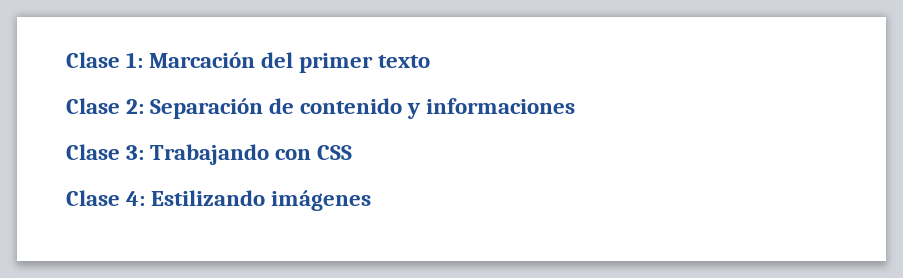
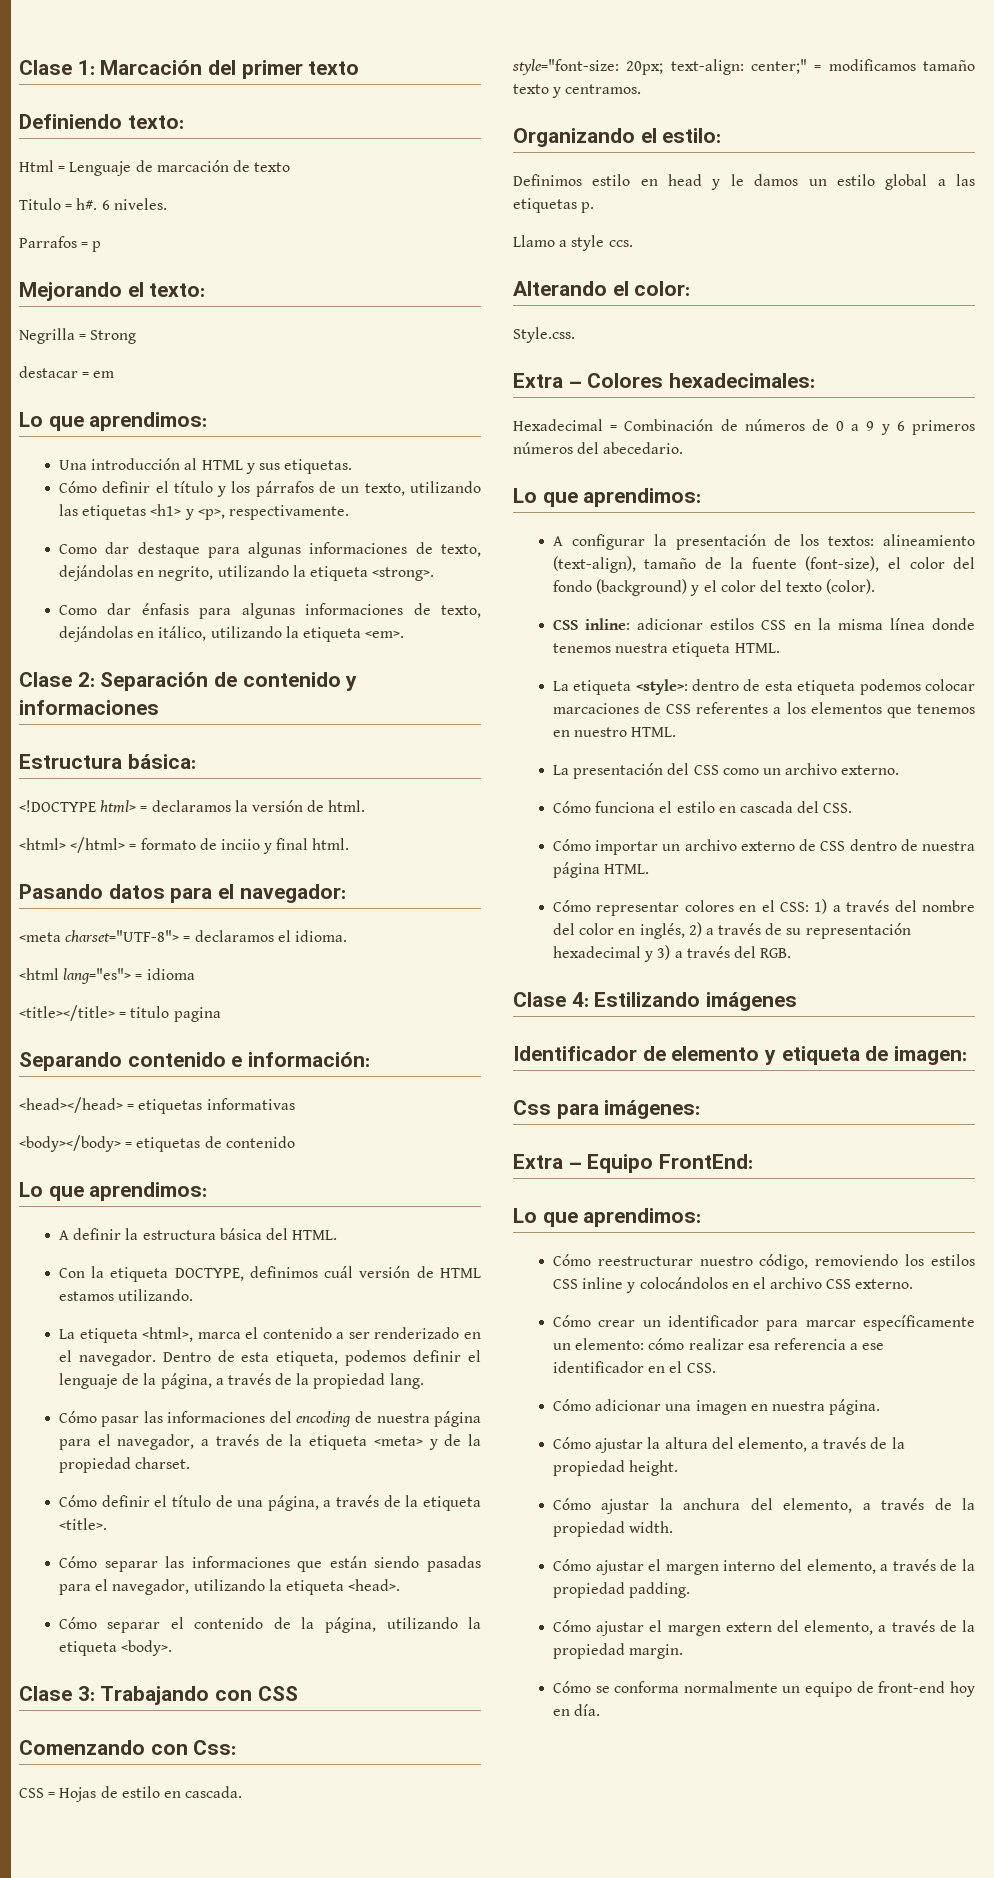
+ Definiendo texto:
+ Html = Lenguaje de marcación de texto
+ Titulo = h#. 6 niveles.
+ Parrafos = p
+ Mejorando el texto:
+ Negrilla = Strong
+ destacar = em
+ Lo que aprendimos:
+ Una introducción al HTML y sus etiquetas.
+ Cómo definir el título y los párrafos de un texto, utilizando las etiquetas <h1> y <p>, respectivamente.
+ Como dar destaque para algunas informaciones de texto, dejándolas en negrito, utilizando la etiqueta <strong>.
+ Como dar énfasis para algunas informaciones de texto, dejándolas en itálico, utilizando la etiqueta <em>.
+ Estructura básica:
+ <!DOCTYPE html> = declaramos la versión de html.
+ <html> </html> = formato de inciio y final html.
+ Pasando datos para el navegador:
+ <meta charset="UTF-8"> = declaramos el idioma.
+ <html lang="es"> = idioma
+ <title></title> = titulo pagina
+ Separando contenido e información:
+ <head></head> = etiquetas informativas
+ <body></body> = etiquetas de contenido
+ Lo que aprendimos:
+ A definir la estructura básica del HTML.
+ Con la etiqueta DOCTYPE, definimos cuál versión de HTML estamos utilizando.
+ La etiqueta <html>, marca el contenido a ser renderizado en el navegador. Dentro de esta etiqueta, podemos definir el lenguaje de la página, a través de la propiedad lang.
+ Cómo pasar las informaciones del encoding de nuestra página para el navegador, a través de la etiqueta <meta> y de la propiedad charset.
+ Cómo definir el título de una página, a través de la etiqueta <title>.
+ Cómo separar las informaciones que están siendo pasadas para el navegador, utilizando la etiqueta <head>.
+ Cómo separar el contenido de la página, utilizando la etiqueta <body>.
+ Comenzando con Css:
+ CSS = Hojas de estilo en cascada.
+ style="font-size: 20px; text-align: center;" = modificamos tamaño texto y centramos.
+ Organizando el estilo:
+ Definimos estilo en head y le damos un estilo global a las etiquetas p.
+ Llamo a style ccs.
+ Alterando el color:
+ Style.css.
+ Extra – Colores hexadecimales:
+ Hexadecimal = Combinación de números de 0 a 9 y 6 primeros números del abecedario.
+ Lo que aprendimos:
+ A configurar la presentación de los textos: alineamiento (text-align), tamaño de la fuente (font-size), el color del fondo (background) y el color del texto (color).
+ CSS inline: adicionar estilos CSS en la misma línea donde tenemos nuestra etiqueta HTML.
+ La etiqueta <style>: dentro de esta etiqueta podemos colocar marcaciones de CSS referentes a los elementos que tenemos en nuestro HTML.
+ La presentación del CSS como un archivo externo.
+ Cómo funciona el estilo en cascada del CSS.
+ Cómo importar un archivo externo de CSS dentro de nuestra página HTML.
+ Cómo representar colores en el CSS: 1) a través del nombre del color en inglés, 2) a través de su representación hexadecimal y 3) a través del RGB.
  Clase 4: Estilizando imágenes
+ Identificador de elemento y etiqueta de imagen:
+ Css para imágenes:
+ Extra – Equipo FrontEnd:
+ Lo que aprendimos:
+ Cómo reestructurar nuestro código, removiendo los estilos CSS inline y colocándolos en el archivo CSS externo.
+ Cómo crear un identificador para marcar específicamente un elemento: cómo realizar esa referencia a ese identificador en el CSS.
+ Cómo adicionar una imagen en nuestra página.
+ Cómo ajustar la altura del elemento, a través de la propiedad height.
+ Cómo ajustar la anchura del elemento, a través de la propiedad width.
+ Cómo ajustar el margen interno del elemento, a través de la propiedad padding.
+ Cómo ajustar el margen extern del elemento, a través de la propiedad margin.
+ Cómo se conforma normalmente un equipo de front-end hoy en día.

